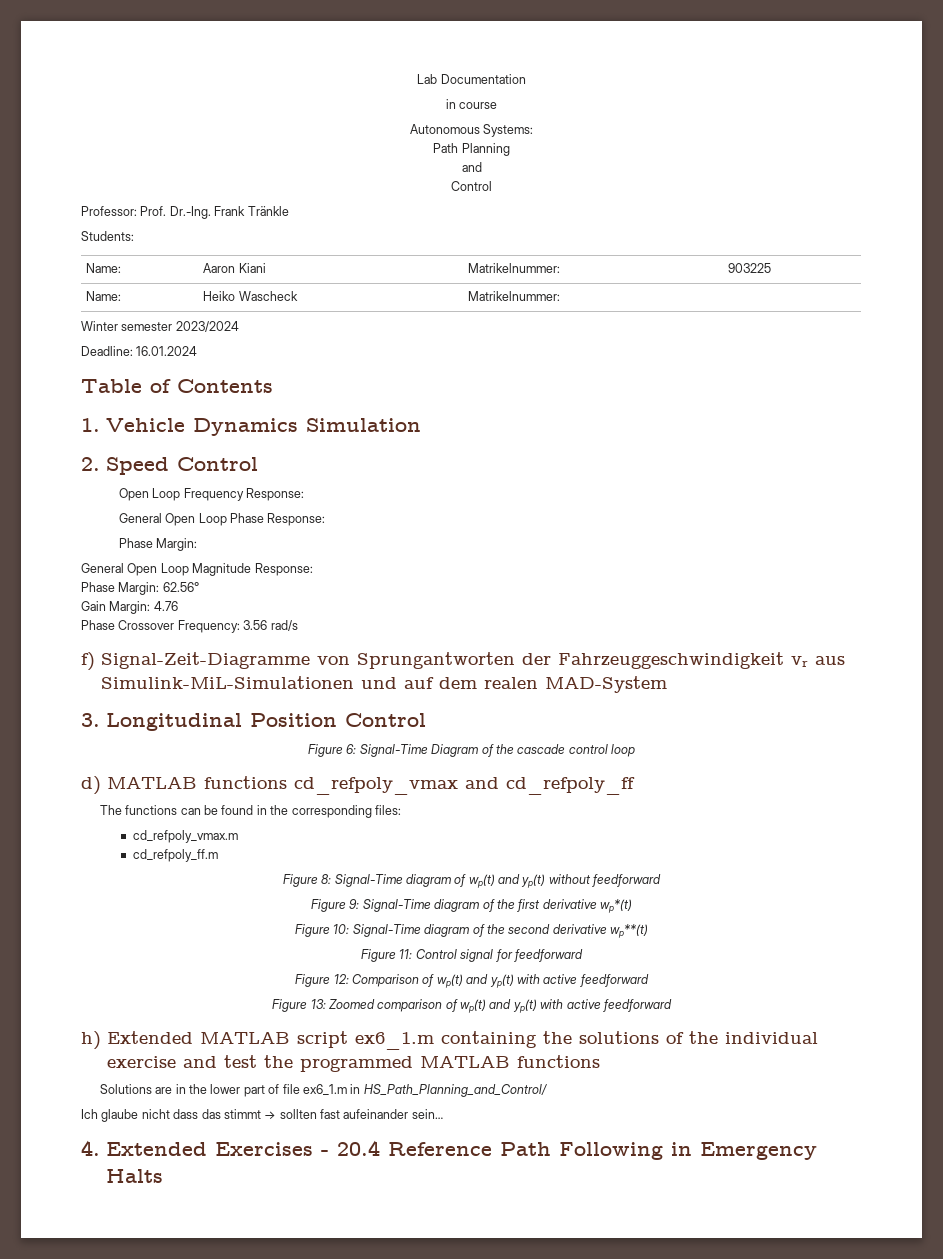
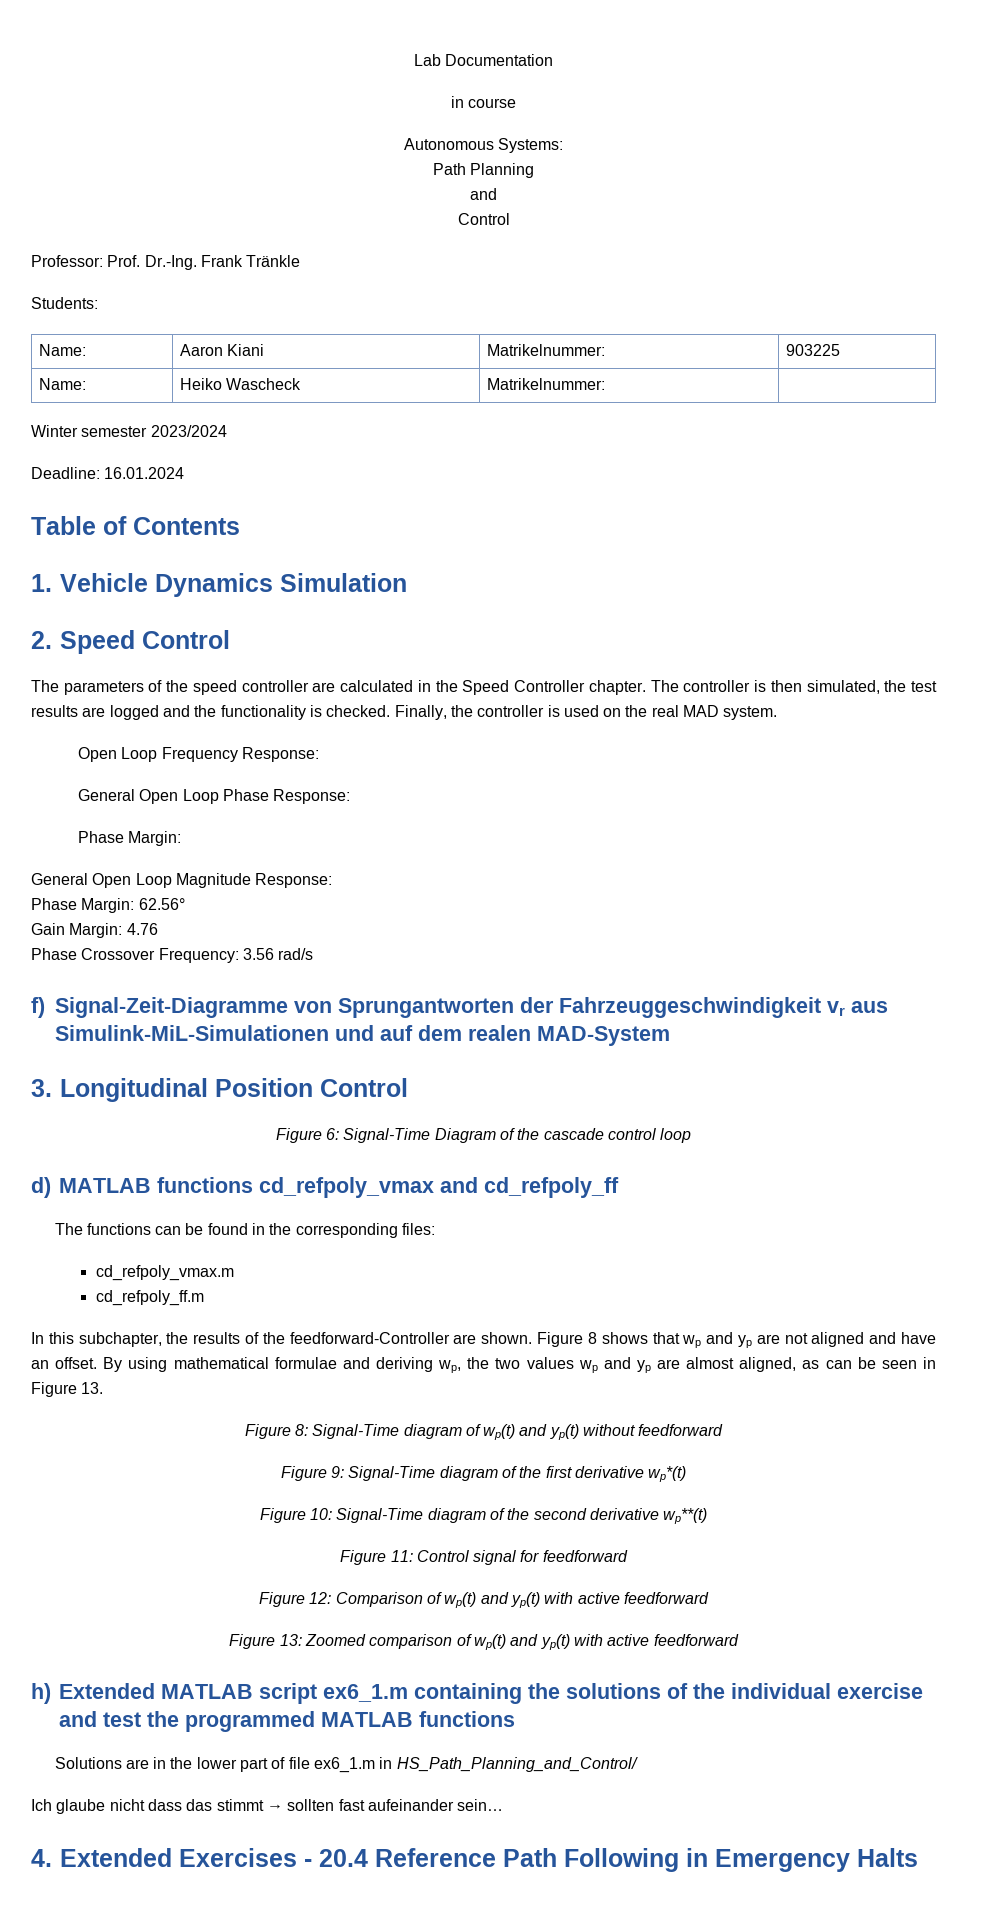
+ The parameters of the speed controller are calculated in the Speed Controller chapter. The controller is then simulated, the test results are logged and the functionality is checked. Finally, the controller is used on the real MAD system.
+ In this subchapter, the results of the feedforward-Controller are shown. Figure 8 shows that wp and yp are not aligned and have an offset. By using mathematical formulae and deriving wp, the two values wp and yp are almost aligned, as can be seen in Figure 13.

